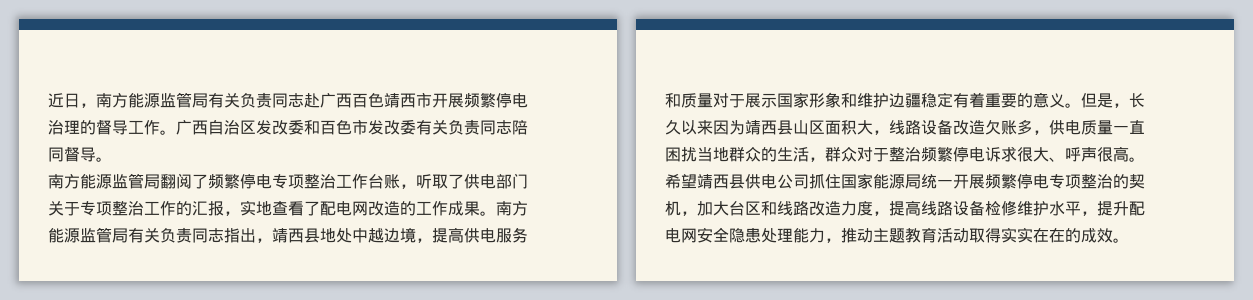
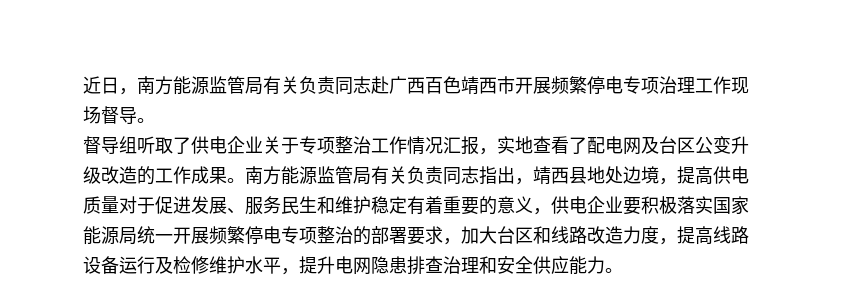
- 近日，南方能源监管局有关负责同志赴广西百色靖西市开展频繁停电治理的督导工作。广西自治区发改委和百色市发改委有关负责同志陪同督导。
- 南方能源监管局翻阅了频繁停电专项整治工作台账，听取了供电部门关于专项整治工作的汇报，实地查看了配电网改造的工作成果。
+ 近日，南方能源监管局有关负责同志赴广西百色靖西市开展频繁停电专项治理工作现场督导。
+ 督导组听取了供电企业关于专项整治工作情况汇报，实地查看了配电网及台区公变升级改造的工作成果。
- 南方能源监管局有关负责同志指出，靖西县地处中越边境，提高供电服务和质量对于展示国家形象和维护边疆稳定有着重要的意义。但是，长久以来因为靖西县山区面积大，线路设备改造欠账多，供电质量一直困扰当地群众的生活，群众对于整治频繁停电诉求很大、呼声很高。希望靖西县供电公司抓住国家能源局统一开展频繁停电专项整治的契机，加大台区和线路改造力度，提高线路设备检修维护水平，提升配电网安全隐患处理能力，推动主题教育活动取得实实在在的成效。
+ 南方能源监管局有关负责同志指出，靖西县地处边境，提高供电质量对于促进发展、服务民生和维护稳定有着重要的意义，供电企业要积极落实国家能源局统一开展频繁停电专项整治的部署要求，加大台区和线路改造力度，提高线路设备运行及检修维护水平，提升电网隐患排查治理和安全供应能力。

